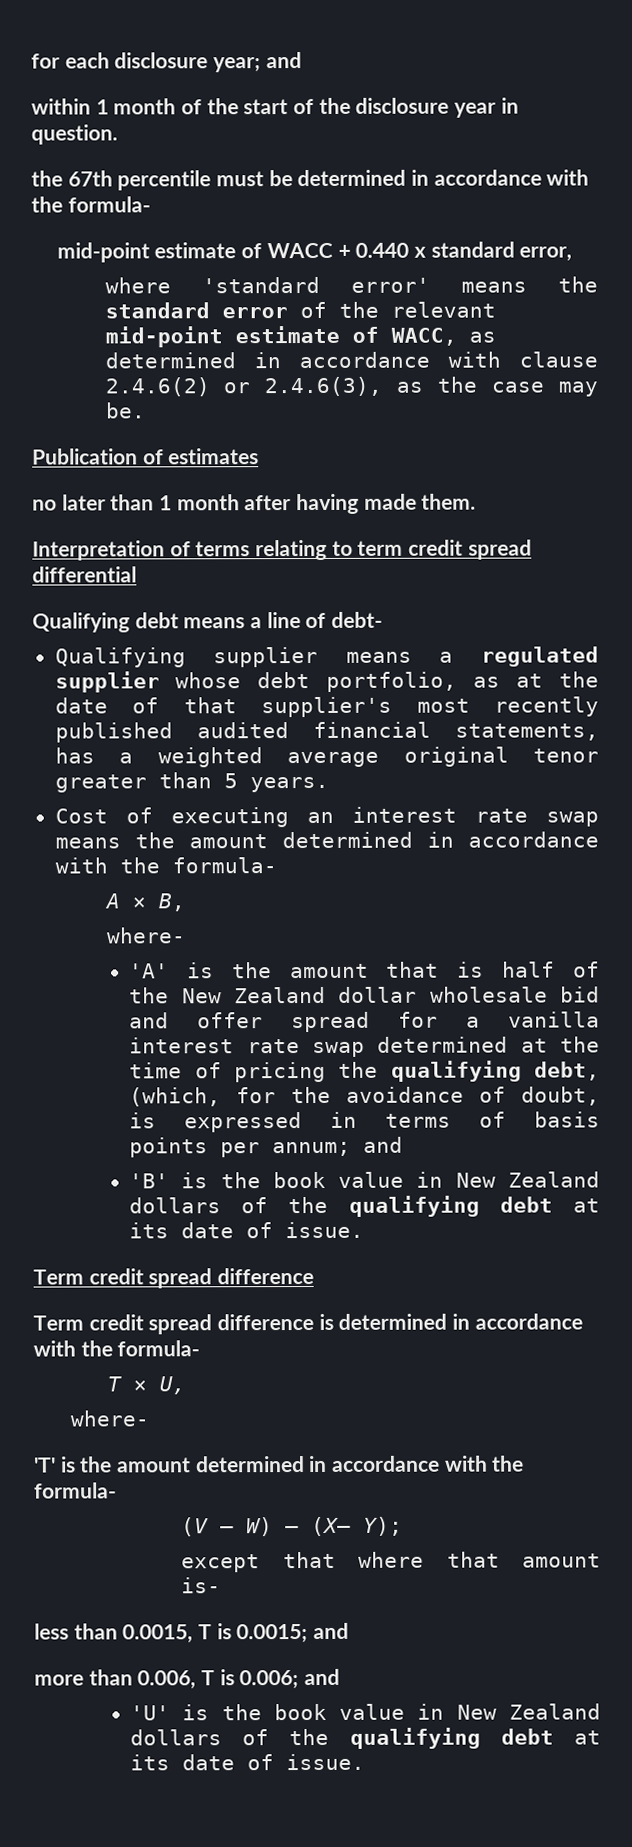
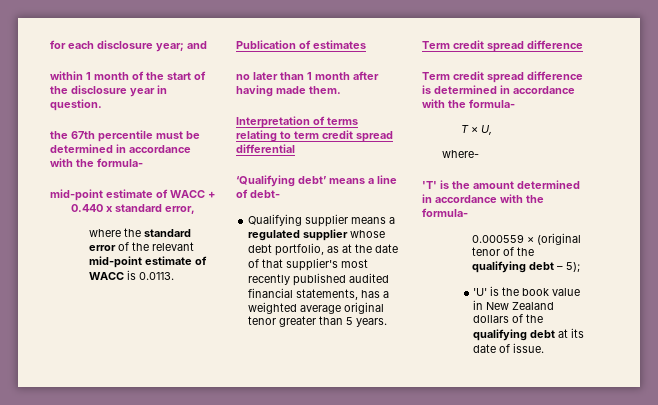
- where 'standard error' means the standard error of the relevant mid-point estimate of WACC, as determined in accordance with clause 2.4.6(2) or 2.4.6(3), as the case may be.
+ where the standard error of the relevant mid-point estimate of WACC is 0.0113.
- Qualifying debt means a line of debt-
+ ‘Qualifying debt’ means a line of debt-
- Cost of executing an interest rate swap means the amount determined in accordance with the formula-
- A × B,
- where-
- 'A' is the amount that is half of the New Zealand dollar wholesale bid and offer spread for a vanilla interest rate swap determined at the time of pricing the qualifying debt, (which, for the avoidance of doubt, is expressed in terms of basis points per annum; and
- 'B' is the book value in New Zealand dollars of the qualifying debt at its date of issue.
- (V – W) – (X– Y);
- except that where that amount is-
- less than 0.0015, T is 0.0015; and
- more than 0.006, T is 0.006; and
+ 0.000559 × (original tenor of the qualifying debt – 5);

